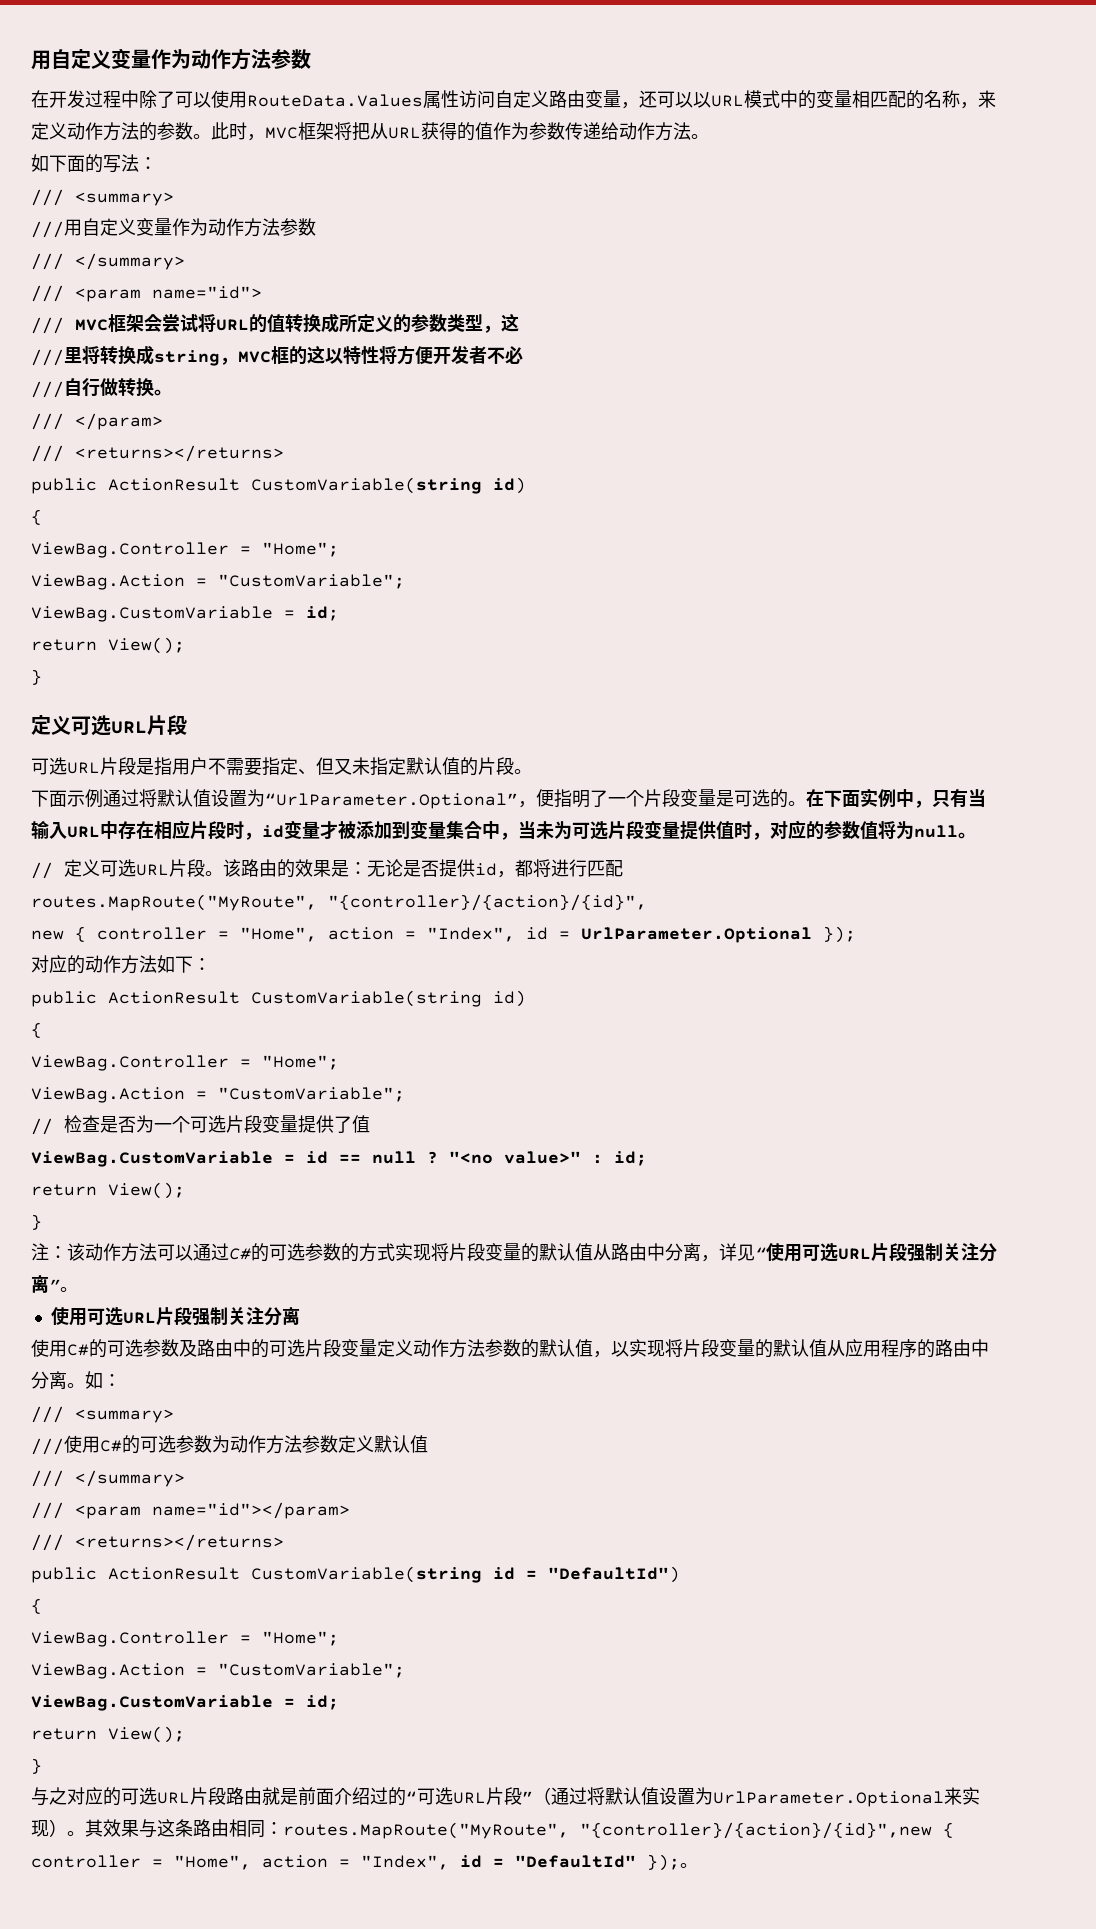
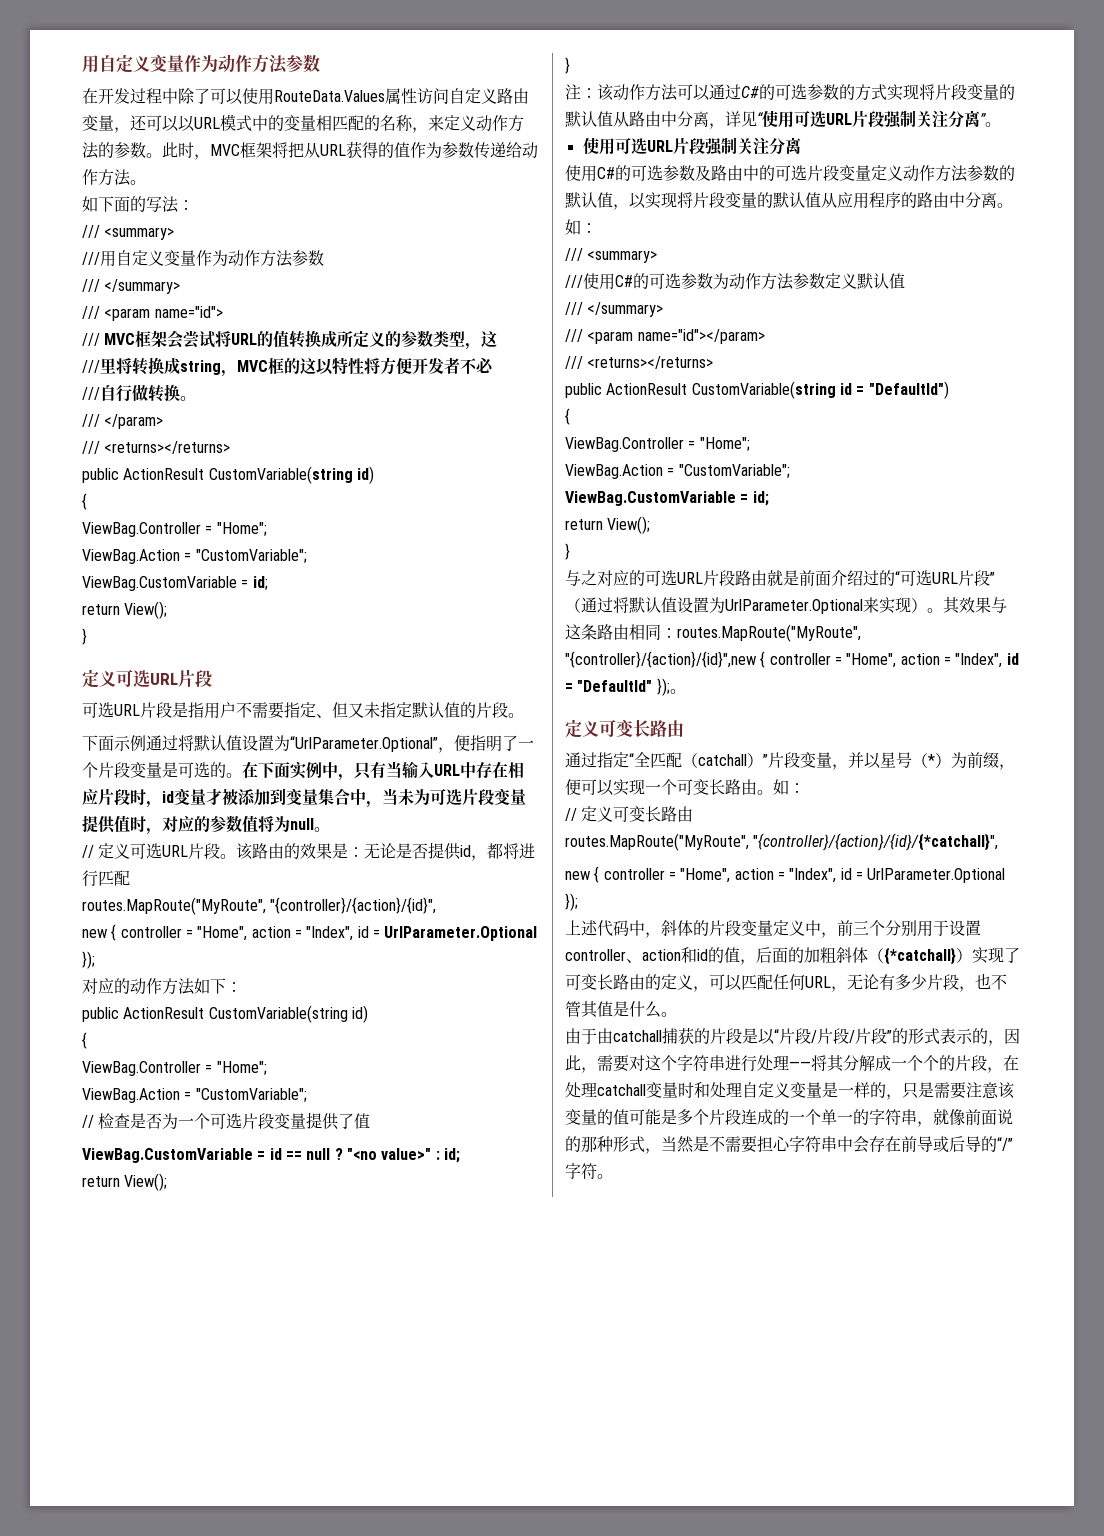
  其效果与这条路由相同：routes.MapRoute("MyRoute", "{controller}/{action}/{id}",new { controller = "Home", action = "Index", id = "DefaultId" });。
+ 定义可变长路由
+ 通过指定“全匹配（catchall）”片段变量，并以星号（*）为前缀，便可以实现一个可变长路由。如：
+ // 定义可变长路由
+ routes.MapRoute("MyRoute", "{controller}/{action}/{id}/{*catchall}",
+ new { controller = "Home", action = "Index", id = UrlParameter.Optional });
+ 上述代码中，斜体的片段变量定义中，前三个分别用于设置controller、action和id的值，后面的加粗斜体（{*catchall}）实现了可变长路由的定义，可以匹配任何URL，无论有多少片段，也不管其值是什么。
+ 由于由catchall捕获的片段是以“片段/片段/片段”的形式表示的，因此，需要对这个字符串进行处理——将其分解成一个个的片段，在处理catchall变量时和处理自定义变量是一样的，只是需要注意该变量的值可能是多个片段连成的一个单一的字符串，就像前面说的那种形式，当然是不需要担心字符串中会存在前导或后导的“/”字符。

